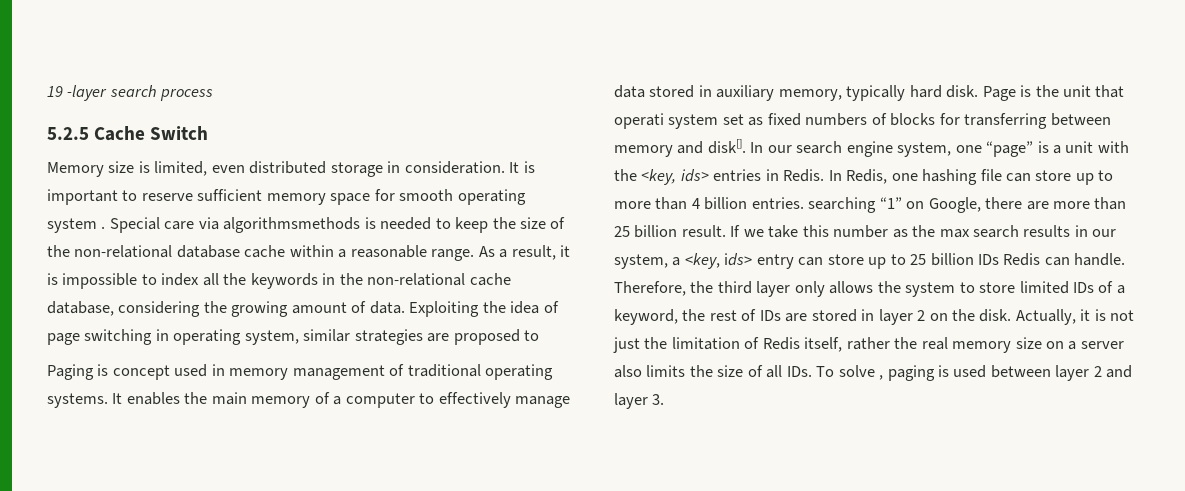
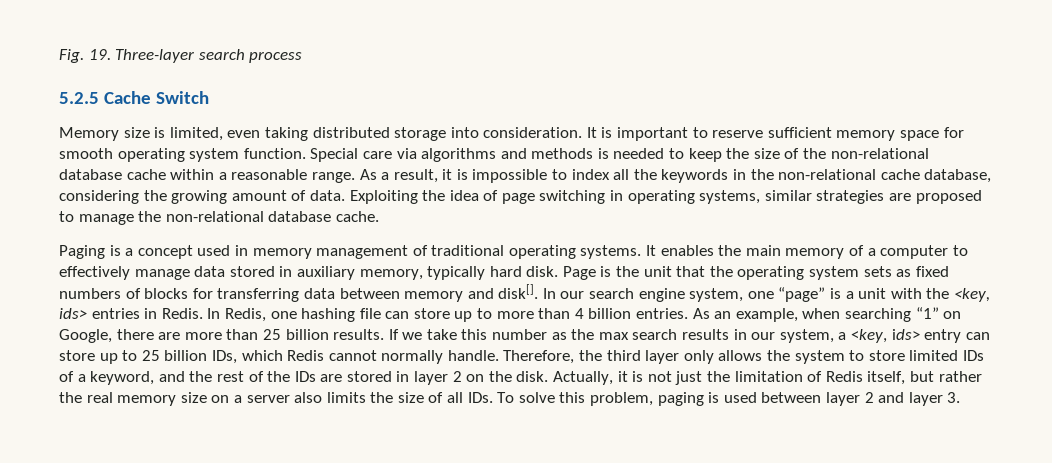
- 19 -layer search process
+ Fig. 19. Three-layer search process
- Memory size is limited, even distributed storage in consideration.
+ Memory size is limited, even taking distributed storage into consideration.
- It is important to reserve sufficient memory space for smooth operating system .
+ It is important to reserve sufficient memory space for smooth operating system function.
- Special care via algorithmsmethods is needed to keep the size of the non-relational database cache within a reasonable range.
+ Special care via algorithms and methods is needed to keep the size of the non-relational database cache within a reasonable range.
- Exploiting the idea of page switching in operating system, similar strategies are proposed to
+ Exploiting the idea of page switching in operating systems, similar strategies are proposed to manage the non-relational database cache.
- Paging is concept used in memory management of traditional operating systems.
+ Paging is a concept used in memory management of traditional operating systems.
- Page is the unit that operati system set as fixed numbers of blocks for transferring between memory and disk[].
+ Page is the unit that the operating system sets as fixed numbers of blocks for transferring data between memory and disk[].
- In Redis, one hashing file can store up to more than 4 billion entries. searching “1” on Google, there are more than 25 billion result.
+ In Redis, one hashing file can store up to more than 4 billion entries. As an example, when searching “1” on Google, there are more than 25 billion results.
- If we take this number as the max search results in our system, a <key, ids> entry can store up to 25 billion IDs Redis can handle.
+ If we take this number as the max search results in our system, a <key, ids> entry can store up to 25 billion IDs, which Redis cannot normally handle.
- Therefore, the third layer only allows the system to store limited IDs of a keyword, the rest of IDs are stored in layer 2 on the disk.
+ Therefore, the third layer only allows the system to store limited IDs of a keyword, and the rest of the IDs are stored in layer 2 on the disk.
- Actually, it is not just the limitation of Redis itself, rather the real memory size on a server also limits the size of all IDs. To solve , paging is used between layer 2 and layer 3.
+ Actually, it is not just the limitation of Redis itself, but rather the real memory size on a server also limits the size of all IDs. To solve this problem, paging is used between layer 2 and layer 3.

